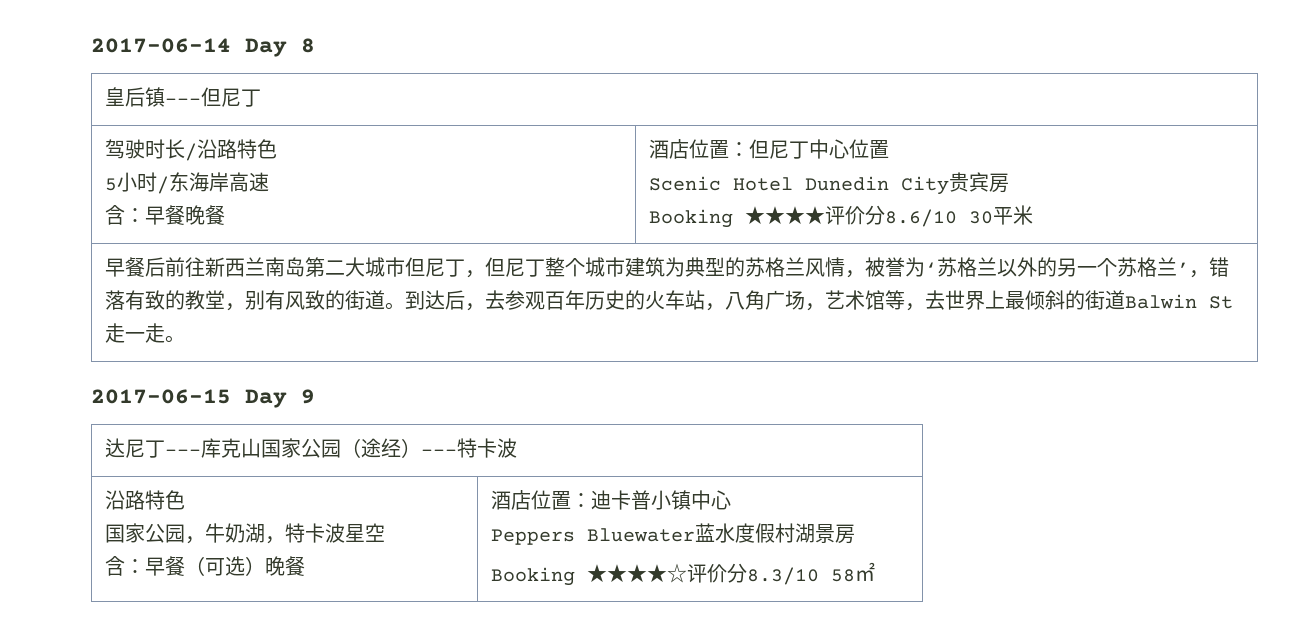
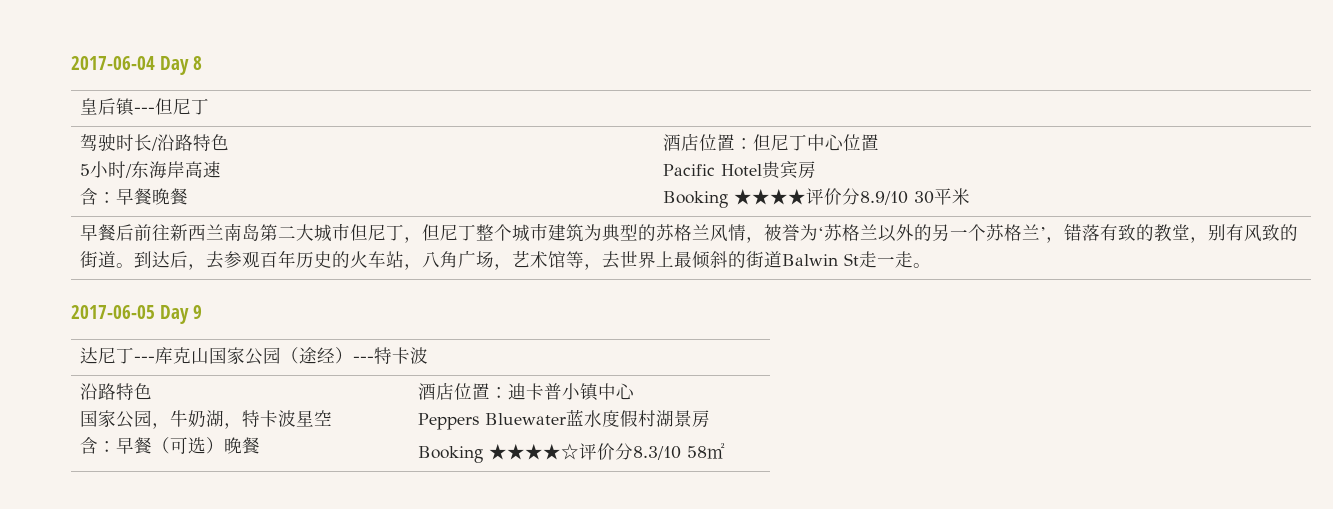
- 2017-06-14 Day 8
+ 2017-06-04 Day 8
  驾驶时长/沿路特色
  5小时/东海岸高速
  含：早餐晚餐 | 酒店位置：但尼丁中心位置
- Scenic Hotel Dunedin City贵宾房
- Booking ★★★★评价分8.6/10 30平米
+ Pacific Hotel贵宾房
+ Booking ★★★★评价分8.9/10 30平米
- 2017-06-15 Day 9
+ 2017-06-05 Day 9

